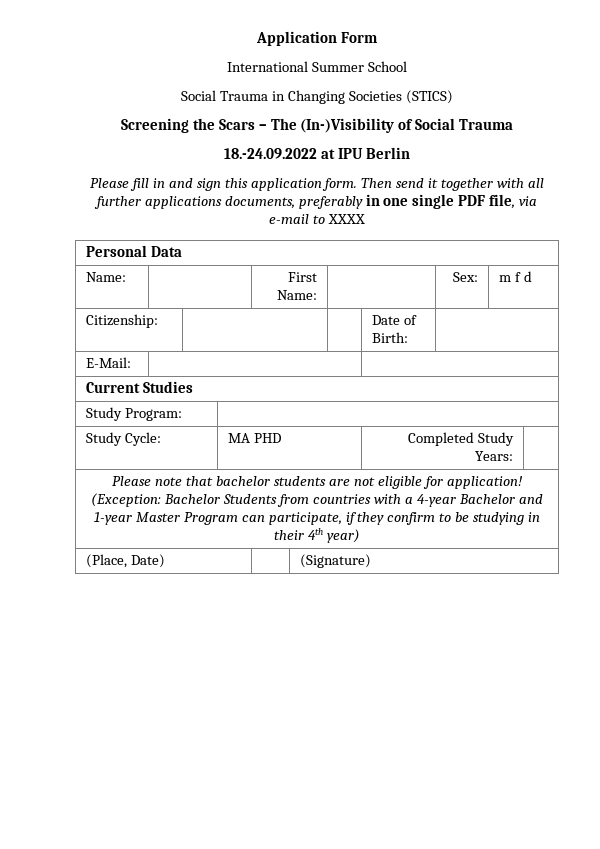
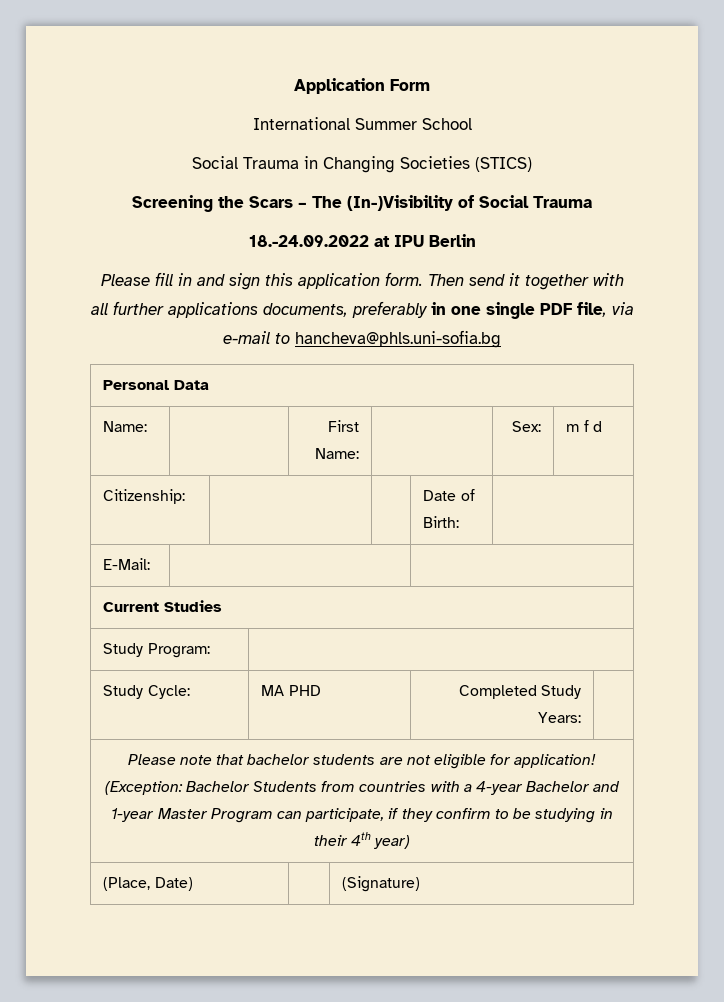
- Then send it together with all further applications documents, preferably in one single PDF file, via e-mail to XXXX
+ Then send it together with all further applications documents, preferably in one single PDF file, via e-mail to hancheva@phls.uni-sofia.bg

